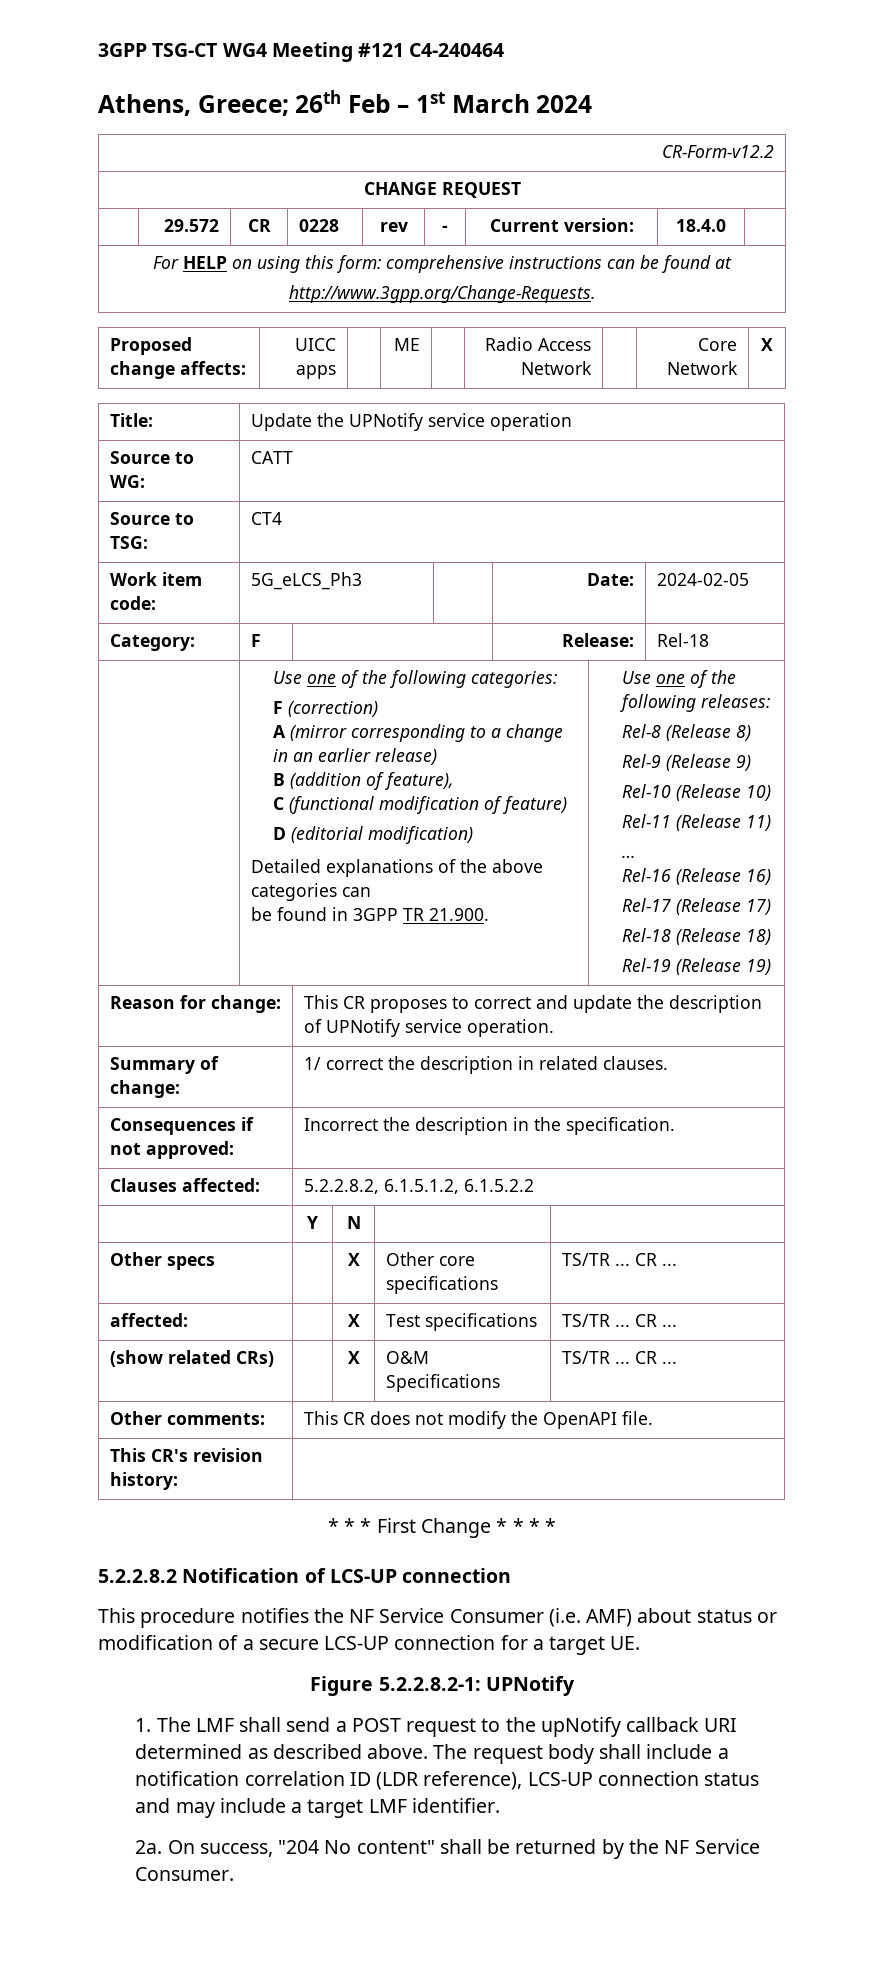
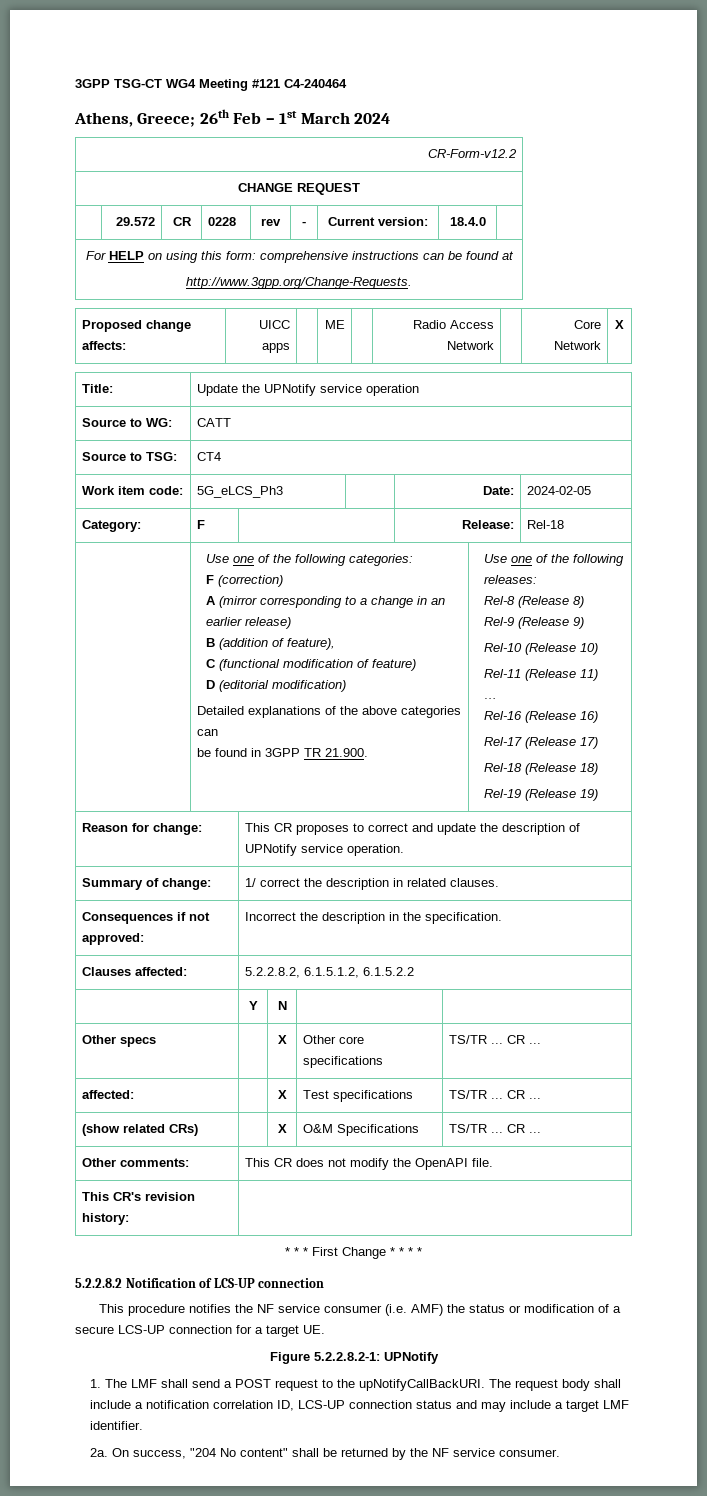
- This procedure notifies the NF Service Consumer (i.e. AMF) about status or modification of a secure LCS-UP connection for a target UE.
+ This procedure notifies the NF service consumer (i.e. AMF) the status or modification of a secure LCS-UP connection for a target UE.
- 1. The LMF shall send a POST request to the upNotify callback URI determined as described above.
+ 1. The LMF shall send a POST request to the upNotifyCallBackURI.
- The request body shall include a notification correlation ID (LDR reference), LCS-UP connection status and may include a target LMF identifier.
+ The request body shall include a notification correlation ID, LCS-UP connection status and may include a target LMF identifier.
- On success, "204 No content" shall be returned by the NF Service Consumer.
+ On success, "204 No content" shall be returned by the NF service consumer.

